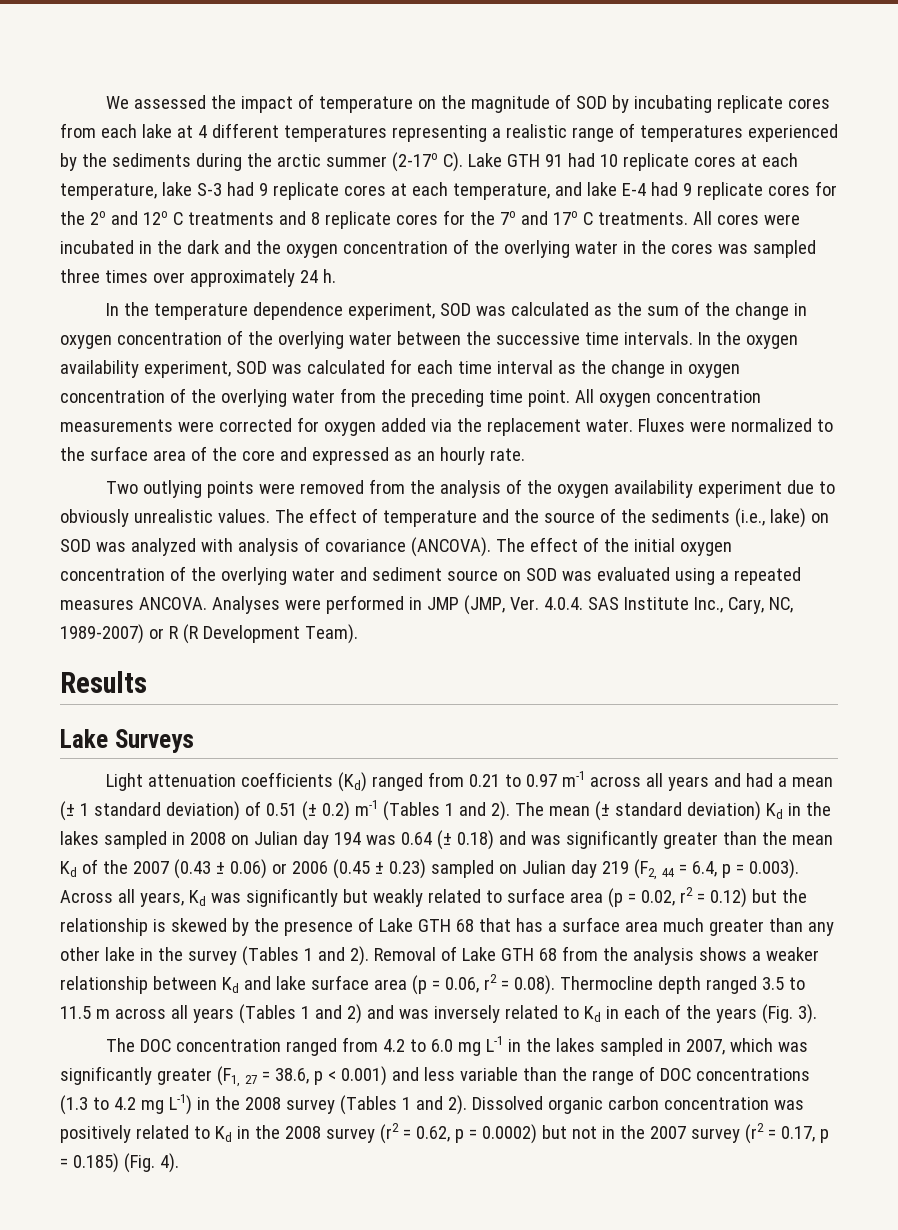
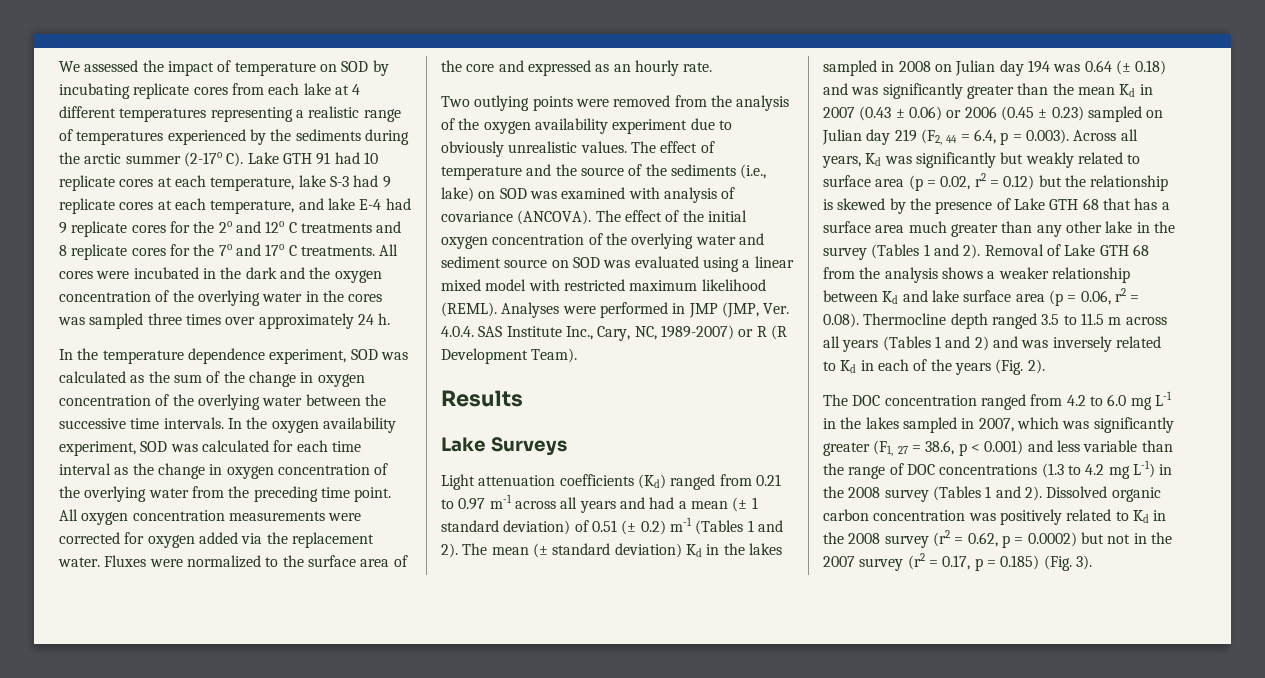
- We assessed the impact of temperature on the magnitude of SOD by incubating replicate cores from each lake at 4 different temperatures representing a realistic range of temperatures experienced by the sediments during the arctic summer (2-17o C). Lake GTH 91 had 10 replicate cores at each temperature, lake S-3 had 9 replicate cores at each temperature, and lake E-4 had 9 replicate cores for the 2o and 12o C treatments and 8 replicate cores for the 7o and 17o C treatments.
+ We assessed the impact of temperature on SOD by incubating replicate cores from each lake at 4 different temperatures representing a realistic range of temperatures experienced by the sediments during the arctic summer (2-17o C). Lake GTH 91 had 10 replicate cores at each temperature, lake S-3 had 9 replicate cores at each temperature, and lake E-4 had 9 replicate cores for the 2o and 12o C treatments and 8 replicate cores for the 7o and 17o C treatments.
- The effect of temperature and the source of the sediments (i.e., lake) on SOD was analyzed with analysis of covariance (ANCOVA).
+ The effect of temperature and the source of the sediments (i.e., lake) on SOD was examined with analysis of covariance (ANCOVA).
- The effect of the initial oxygen concentration of the overlying water and sediment source on SOD was evaluated using a repeated measures ANCOVA.
+ The effect of the initial oxygen concentration of the overlying water and sediment source on SOD was evaluated using a linear mixed model with restricted maximum likelihood (REML).
- The mean (± standard deviation) Kd in the lakes sampled in 2008 on Julian day 194 was 0.64 (± 0.18) and was significantly greater than the mean Kd of the 2007 (0.43 ± 0.06) or 2006 (0.45 ± 0.23) sampled on Julian day 219 (F2, 44 = 6.4, p = 0.003). Across all years, Kd was significantly but weakly related to surface area (p = 0.02, r2 = 0.12) but the relationship is skewed by the presence of Lake GTH 68 that has a surface area much greater than any other lake in the survey (Tables 1 and 2).
+ The mean (± standard deviation) Kd in the lakes sampled in 2008 on Julian day 194 was 0.64 (± 0.18) and was significantly greater than the mean Kd in 2007 (0.43 ± 0.06) or 2006 (0.45 ± 0.23) sampled on Julian day 219 (F2, 44 = 6.4, p = 0.003). Across all years, Kd was significantly but weakly related to surface area (p = 0.02, r2 = 0.12) but the relationship is skewed by the presence of Lake GTH 68 that has a surface area much greater than any other lake in the survey (Tables 1 and 2).
- Removal of Lake GTH 68 from the analysis shows a weaker relationship between Kd and lake surface area (p = 0.06, r2 = 0.08). Thermocline depth ranged 3.5 to 11.5 m across all years (Tables 1 and 2) and was inversely related to Kd in each of the years (Fig. 3).
+ Removal of Lake GTH 68 from the analysis shows a weaker relationship between Kd and lake surface area (p = 0.06, r2 = 0.08). Thermocline depth ranged 3.5 to 11.5 m across all years (Tables 1 and 2) and was inversely related to Kd in each of the years (Fig. 2).
- Dissolved organic carbon concentration was positively related to Kd in the 2008 survey (r2 = 0.62, p = 0.0002) but not in the 2007 survey (r2 = 0.17, p = 0.185) (Fig. 4).
+ Dissolved organic carbon concentration was positively related to Kd in the 2008 survey (r2 = 0.62, p = 0.0002) but not in the 2007 survey (r2 = 0.17, p = 0.185) (Fig. 3).

